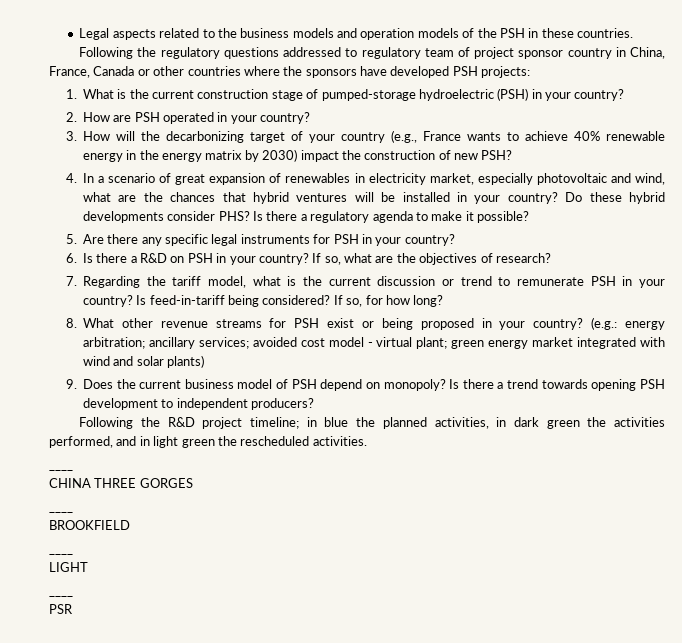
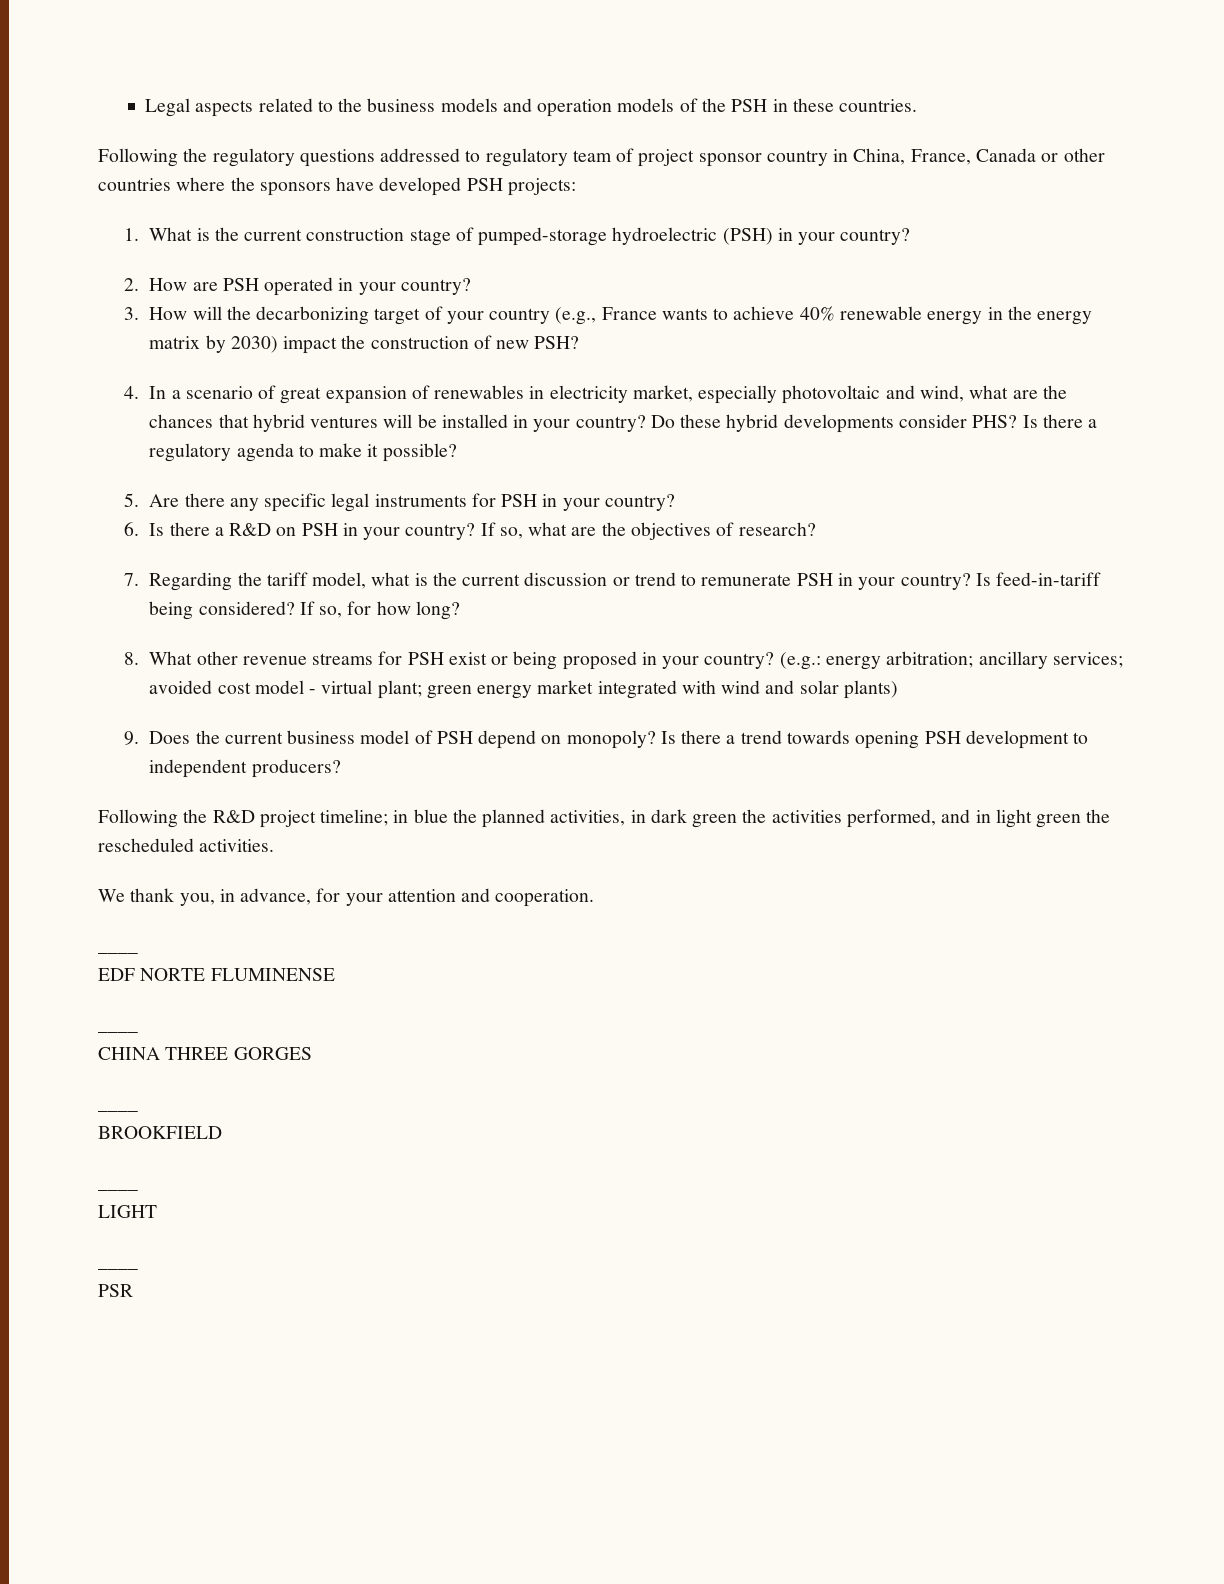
+ We thank you, in advance, for your attention and cooperation.
+ ____
+ EDF NORTE FLUMINENSE

